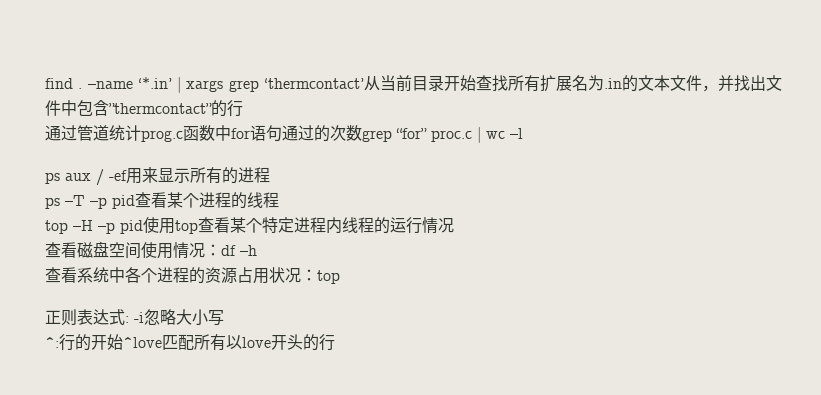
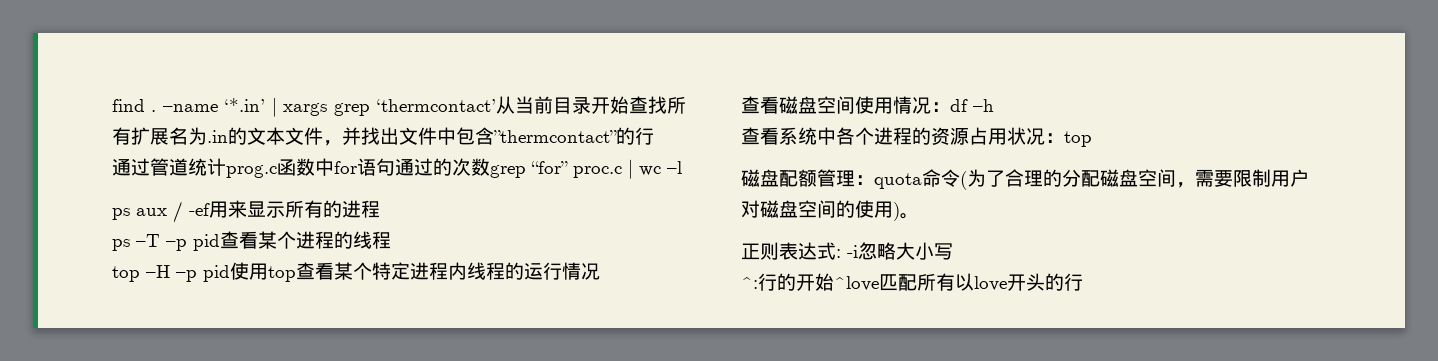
+ 磁盘配额管理：quota命令(为了合理的分配磁盘空间，需要限制用户对磁盘空间的使用)。

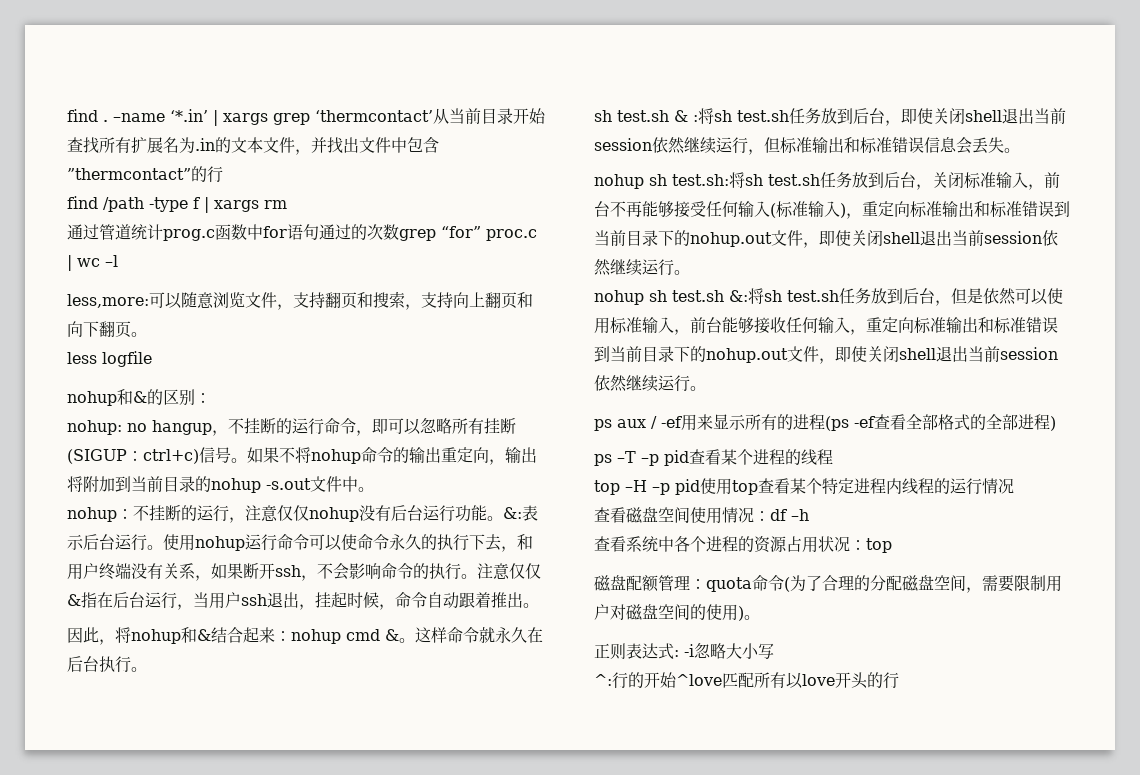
+ find /path -type f | xargs rm
+ less,more:可以随意浏览文件，支持翻页和搜索，支持向上翻页和向下翻页。
+ less logfile
+ nohup和&的区别：
+ nohup: no hangup，不挂断的运行命令，即可以忽略所有挂断(SIGUP：ctrl+c)信号。如果不将nohup命令的输出重定向，输出将附加到当前目录的nohup -s.out文件中。
+ nohup：不挂断的运行，注意仅仅nohup没有后台运行功能。&:表示后台运行。使用nohup运行命令可以使命令永久的执行下去，和用户终端没有关系，如果断开ssh，不会影响命令的执行。注意仅仅&指在后台运行，当用户ssh退出，挂起时候，命令自动跟着推出。
+ 因此，将nohup和&结合起来：nohup cmd &。这样命令就永久在后台执行。
+ sh test.sh & :将sh test.sh任务放到后台，即使关闭shell退出当前session依然继续运行，但标准输出和标准错误信息会丢失。
+ nohup sh test.sh:将sh test.sh任务放到后台，关闭标准输入，前台不再能够接受任何输入(标准输入)，重定向标准输出和标准错误到当前目录下的nohup.out文件，即使关闭shell退出当前session依然继续运行。
+ nohup sh test.sh &:将sh test.sh任务放到后台，但是依然可以使用标准输入，前台能够接收任何输入，重定向标准输出和标准错误到当前目录下的nohup.out文件，即使关闭shell退出当前session依然继续运行。
- ps aux / -ef用来显示所有的进程
+ ps aux / -ef用来显示所有的进程(ps -ef查看全部格式的全部进程)

